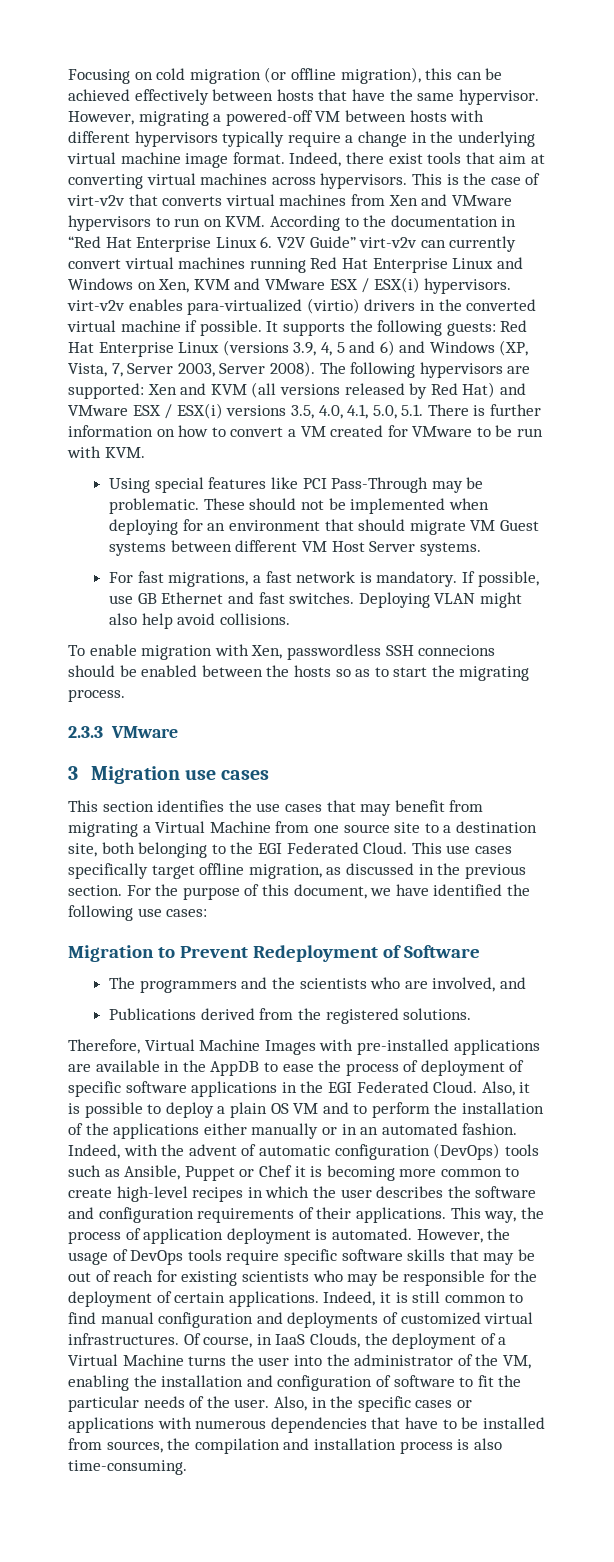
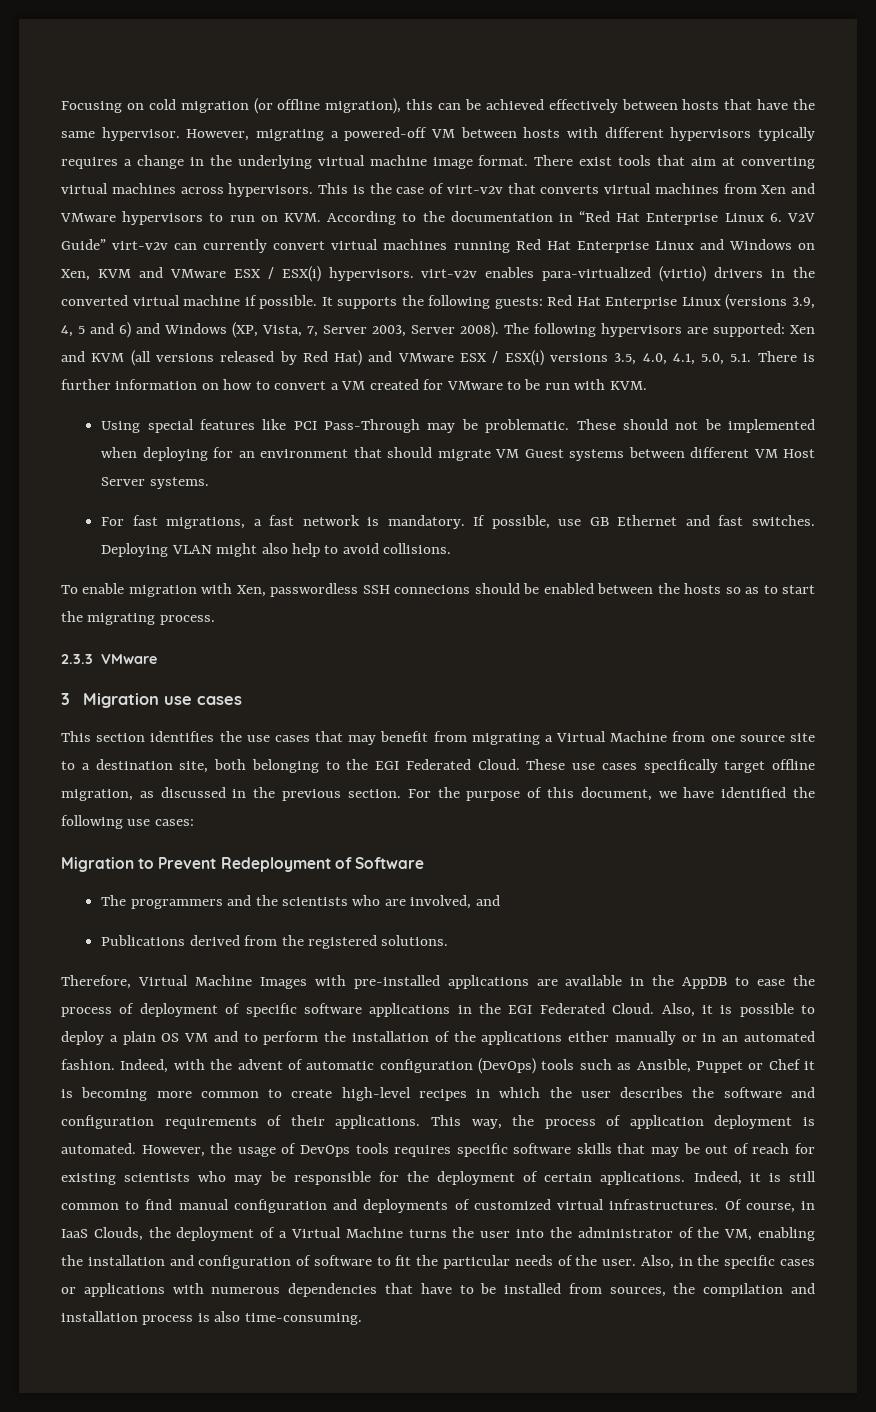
- However, migrating a powered-off VM between hosts with different hypervisors typically require a change in the underlying virtual machine image format.
+ However, migrating a powered-off VM between hosts with different hypervisors typically requires a change in the underlying virtual machine image format.
- Indeed, there exist tools that aim at converting virtual machines across hypervisors.
+ There exist tools that aim at converting virtual machines across hypervisors.
- Deploying VLAN might also help avoid collisions.
+ Deploying VLAN might also help to avoid collisions.
- This use cases specifically target offline migration, as discussed in the previous section.
+ These use cases specifically target offline migration, as discussed in the previous section.
- However, the usage of DevOps tools require specific software skills that may be out of reach for existing scientists who may be responsible for the deployment of certain applications.
+ However, the usage of DevOps tools requires specific software skills that may be out of reach for existing scientists who may be responsible for the deployment of certain applications.

